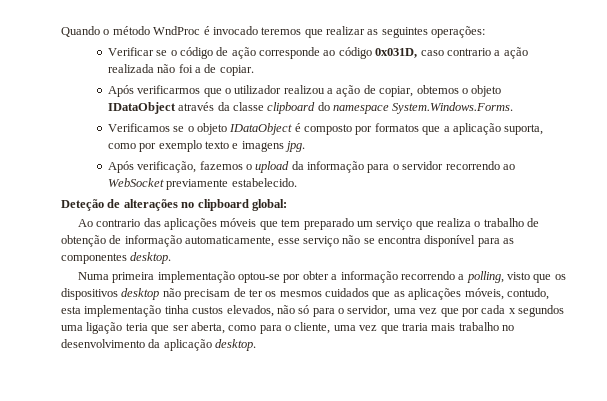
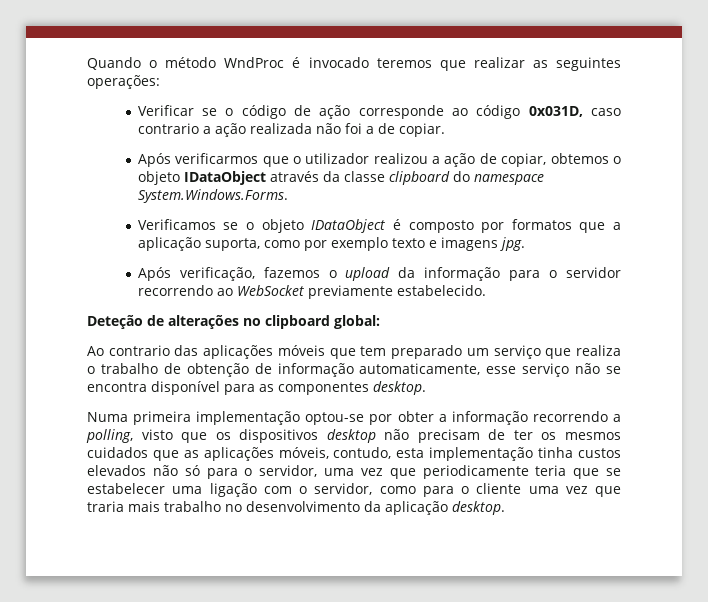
- Numa primeira implementação optou-se por obter a informação recorrendo a polling, visto que os dispositivos desktop não precisam de ter os mesmos cuidados que as aplicações móveis, contudo, esta implementação tinha custos elevados, não só para o servidor, uma vez que por cada x segundos uma ligação teria que ser aberta, como para o cliente, uma vez que traria mais trabalho no desenvolvimento da aplicação desktop.
+ Numa primeira implementação optou-se por obter a informação recorrendo a polling, visto que os dispositivos desktop não precisam de ter os mesmos cuidados que as aplicações móveis, contudo, esta implementação tinha custos elevados não só para o servidor, uma vez que periodicamente teria que se estabelecer uma ligação com o servidor, como para o cliente uma vez que traria mais trabalho no desenvolvimento da aplicação desktop.

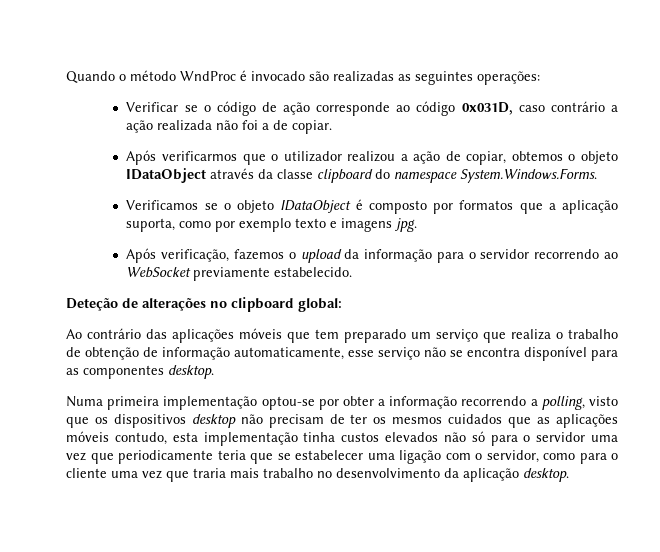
- Quando o método WndProc é invocado teremos que realizar as seguintes operações:
+ Quando o método WndProc é invocado são realizadas as seguintes operações:
- Verificar se o código de ação corresponde ao código 0x031D, caso contrario a ação realizada não foi a de copiar.
+ Verificar se o código de ação corresponde ao código 0x031D, caso contrário a ação realizada não foi a de copiar.
- Ao contrario das aplicações móveis que tem preparado um serviço que realiza o trabalho de obtenção de informação automaticamente, esse serviço não se encontra disponível para as componentes desktop.
+ Ao contrário das aplicações móveis que tem preparado um serviço que realiza o trabalho de obtenção de informação automaticamente, esse serviço não se encontra disponível para as componentes desktop.
- Numa primeira implementação optou-se por obter a informação recorrendo a polling, visto que os dispositivos desktop não precisam de ter os mesmos cuidados que as aplicações móveis, contudo, esta implementação tinha custos elevados não só para o servidor, uma vez que periodicamente teria que se estabelecer uma ligação com o servidor, como para o cliente uma vez que traria mais trabalho no desenvolvimento da aplicação desktop.
+ Numa primeira implementação optou-se por obter a informação recorrendo a polling, visto que os dispositivos desktop não precisam de ter os mesmos cuidados que as aplicações móveis contudo, esta implementação tinha custos elevados não só para o servidor uma vez que periodicamente teria que se estabelecer uma ligação com o servidor, como para o cliente uma vez que traria mais trabalho no desenvolvimento da aplicação desktop.

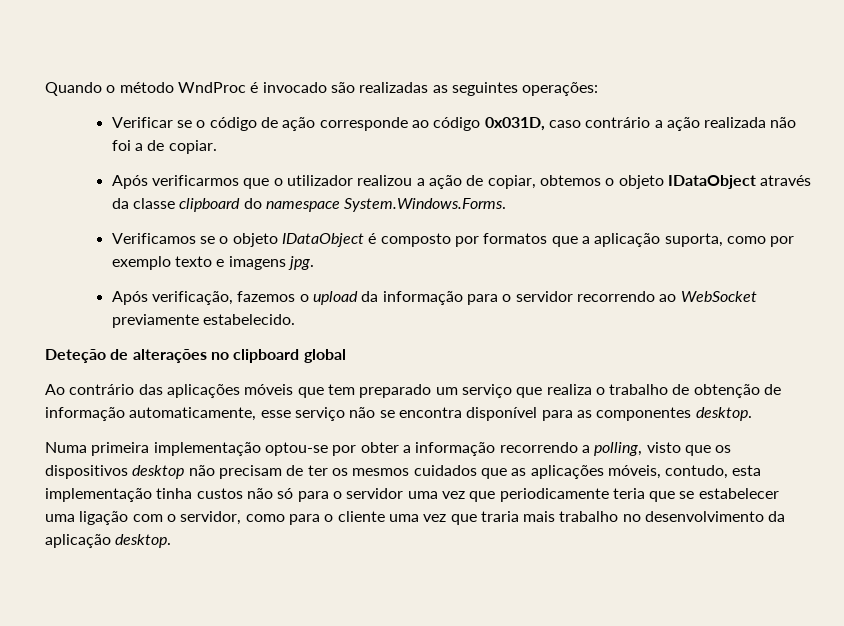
- Deteção de alterações no clipboard global:
+ Deteção de alterações no clipboard global
- Numa primeira implementação optou-se por obter a informação recorrendo a polling, visto que os dispositivos desktop não precisam de ter os mesmos cuidados que as aplicações móveis contudo, esta implementação tinha custos elevados não só para o servidor uma vez que periodicamente teria que se estabelecer uma ligação com o servidor, como para o cliente uma vez que traria mais trabalho no desenvolvimento da aplicação desktop.
+ Numa primeira implementação optou-se por obter a informação recorrendo a polling, visto que os dispositivos desktop não precisam de ter os mesmos cuidados que as aplicações móveis, contudo, esta implementação tinha custos não só para o servidor uma vez que periodicamente teria que se estabelecer uma ligação com o servidor, como para o cliente uma vez que traria mais trabalho no desenvolvimento da aplicação desktop.

